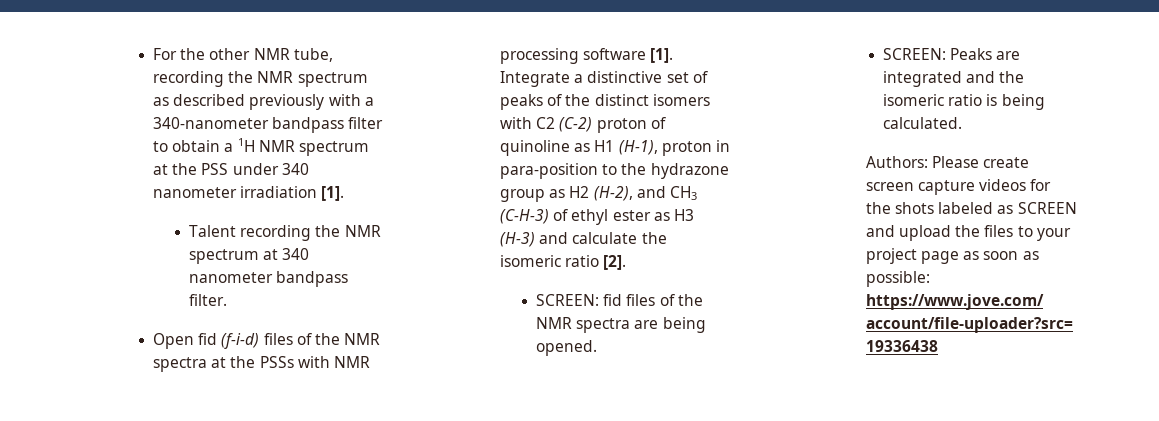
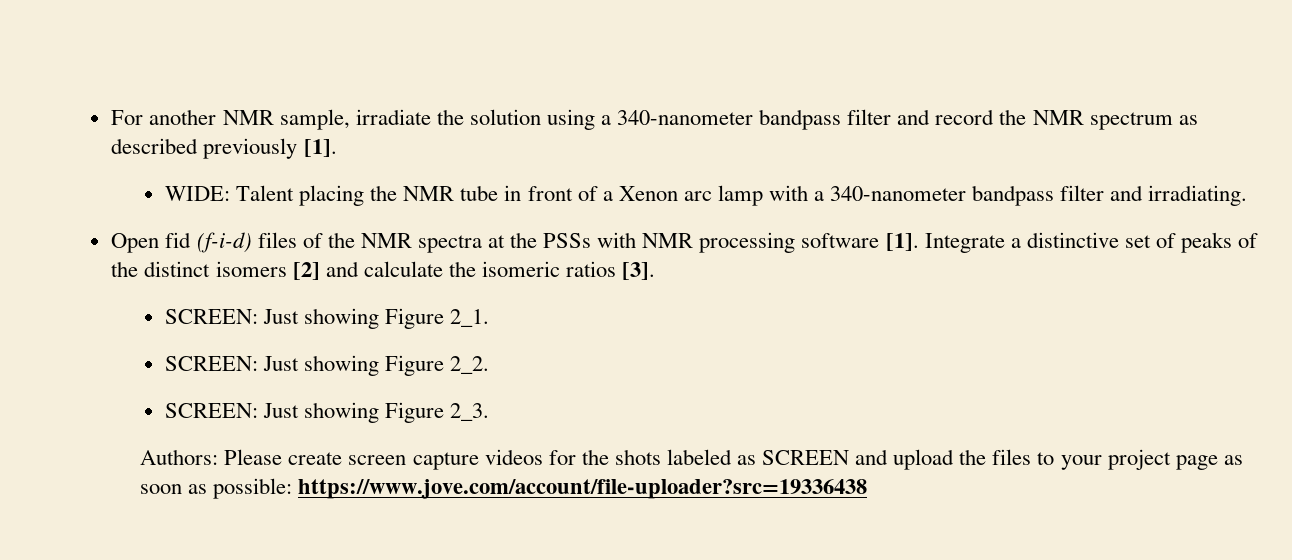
- For the other NMR tube, recording the NMR spectrum as described previously with a 340-nanometer bandpass filter to obtain a 1H NMR spectrum at the PSS under 340 nanometer irradiation [1].
- Talent recording the NMR spectrum at 340 nanometer bandpass filter.
+ For another NMR sample, irradiate the solution using a 340-nanometer bandpass filter and record the NMR spectrum as described previously [1].
+ WIDE: Talent placing the NMR tube in front of a Xenon arc lamp with a 340-nanometer bandpass filter and irradiating.
- Integrate a distinctive set of peaks of the distinct isomers with C2 (C-2) proton of quinoline as H1 (H-1), proton in para-position to the hydrazone group as H2 (H-2), and CH3 (C-H-3) of ethyl ester as H3 (H-3) and calculate the isomeric ratio [2].
- SCREEN: fid files of the NMR spectra are being opened.
- SCREEN: Peaks are integrated and the isomeric ratio is being calculated.
+ Integrate a distinctive set of peaks of the distinct isomers [2] and calculate the isomeric ratios [3].
+ SCREEN: Just showing Figure 2_1.
+ SCREEN: Just showing Figure 2_2.
+ SCREEN: Just showing Figure 2_3.

